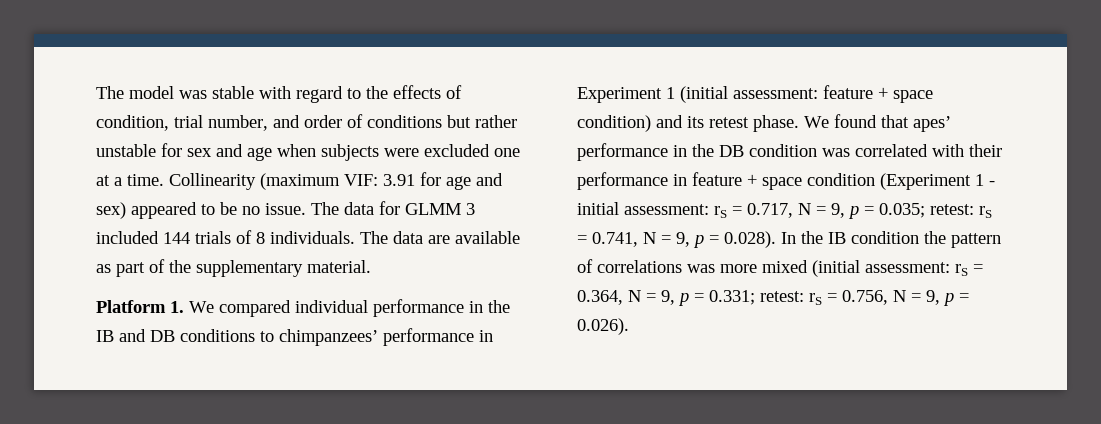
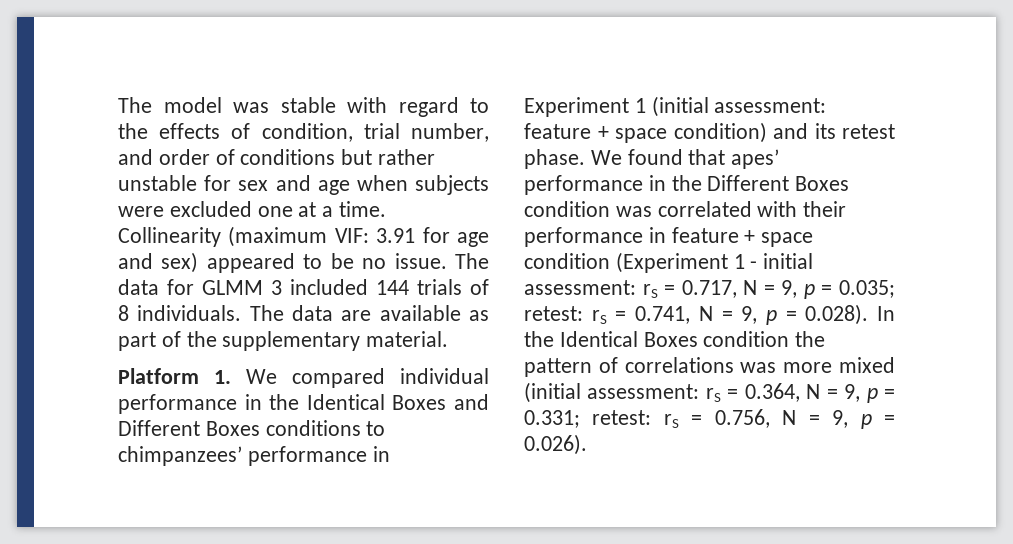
- Platform 1. We compared individual performance in the IB and DB conditions to chimpanzees’ performance in Experiment 1 (initial assessment: feature + space condition) and its retest phase.
+ Platform 1. We compared individual performance in the Identical Boxes and Different Boxes conditions to chimpanzees’ performance in Experiment 1 (initial assessment: feature + space condition) and its retest phase.
- We found that apes’ performance in the DB condition was correlated with their performance in feature + space condition (Experiment 1 - initial assessment:
+ We found that apes’ performance in the Different Boxes condition was correlated with their performance in feature + space condition (Experiment 1 - initial assessment:
- rS = 0.741, N = 9, p = 0.028). In the IB condition the pattern of correlations was more mixed (initial assessment:
+ rS = 0.741, N = 9, p = 0.028). In the Identical Boxes condition the pattern of correlations was more mixed (initial assessment:

